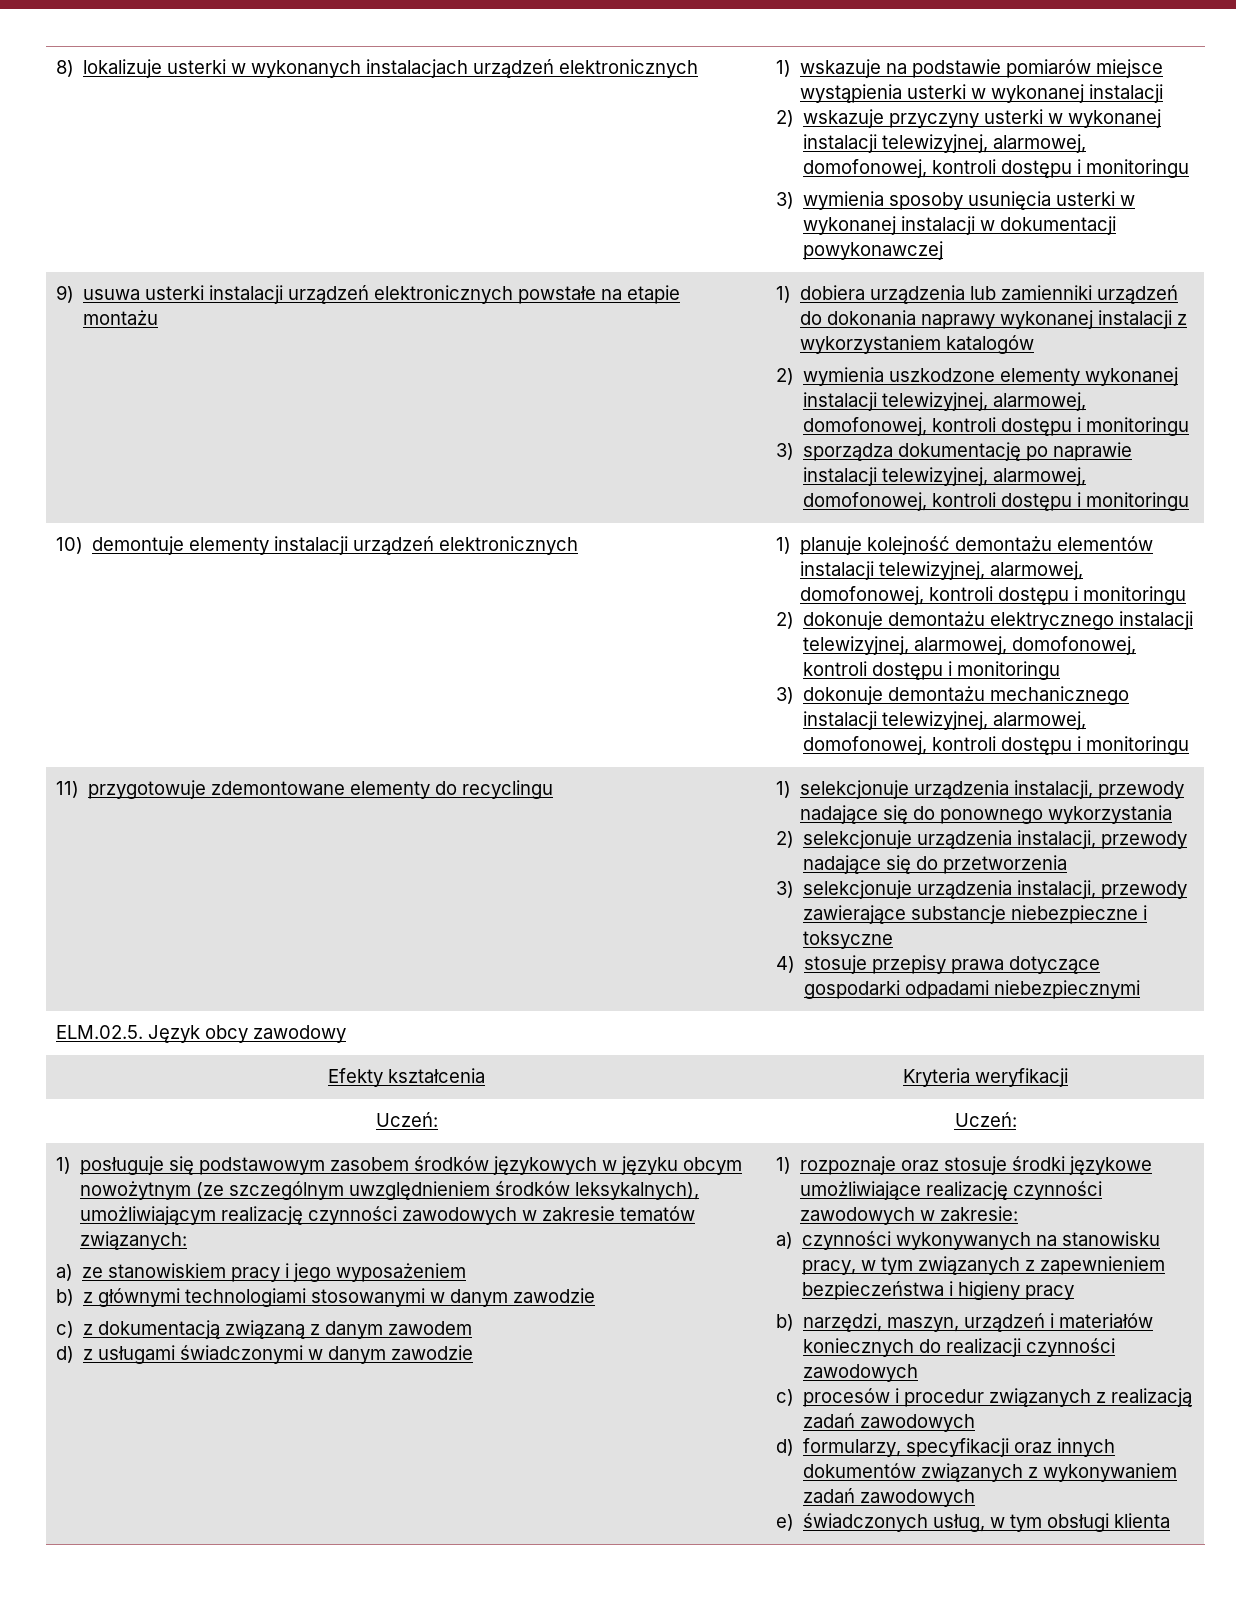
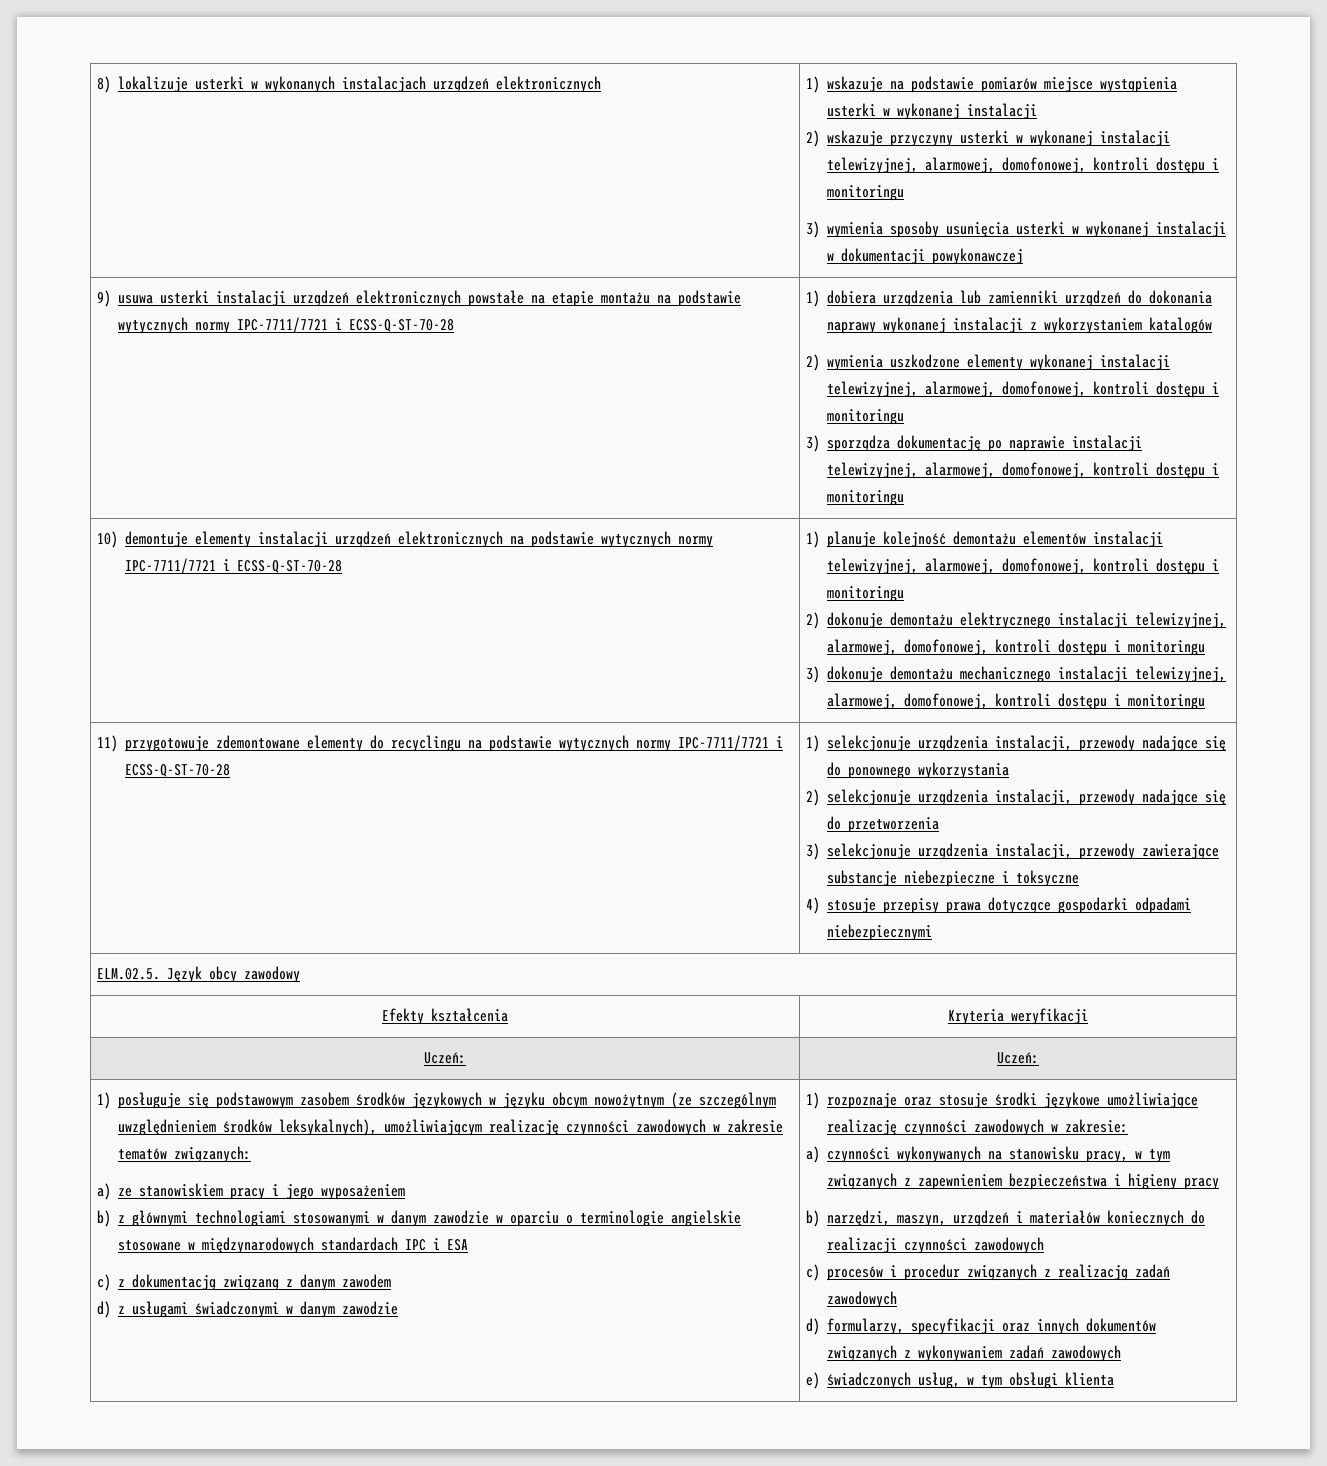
- 9) usuwa usterki instalacji urządzeń elektronicznych powstałe na etapie montażu
+ 9) usuwa usterki instalacji urządzeń elektronicznych powstałe na etapie montażu na podstawie wytycznych normy IPC-7711/7721 i ECSS-Q-ST-70-28
- 10) demontuje elementy instalacji urządzeń elektronicznych
+ 10) demontuje elementy instalacji urządzeń elektronicznych na podstawie wytycznych normy IPC-7711/7721 i ECSS-Q-ST-70-28
- 11) przygotowuje zdemontowane elementy do recyclingu
+ 11) przygotowuje zdemontowane elementy do recyclingu na podstawie wytycznych normy IPC-7711/7721 i ECSS-Q-ST-70-28
- b) z głównymi technologiami stosowanymi w danym zawodzie
+ b) z głównymi technologiami stosowanymi w danym zawodzie w oparciu o terminologie angielskie stosowane w międzynarodowych standardach IPC i ESA

